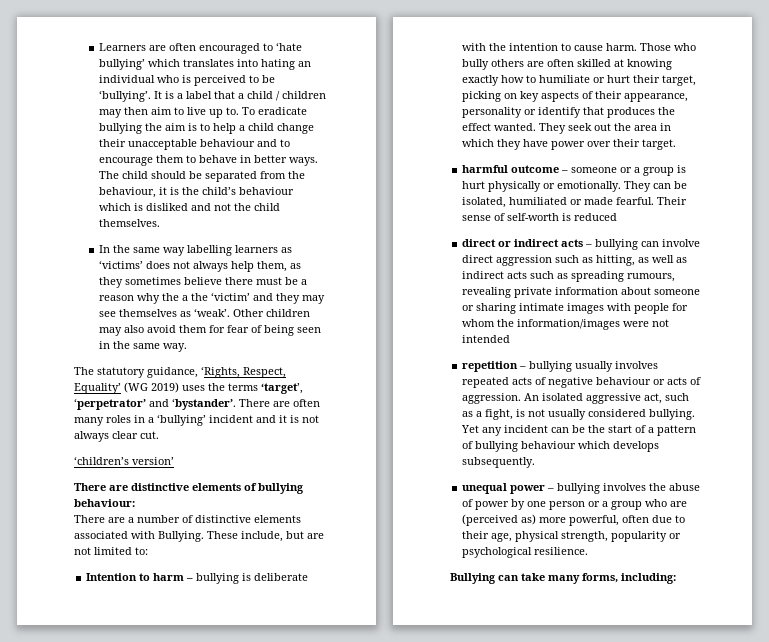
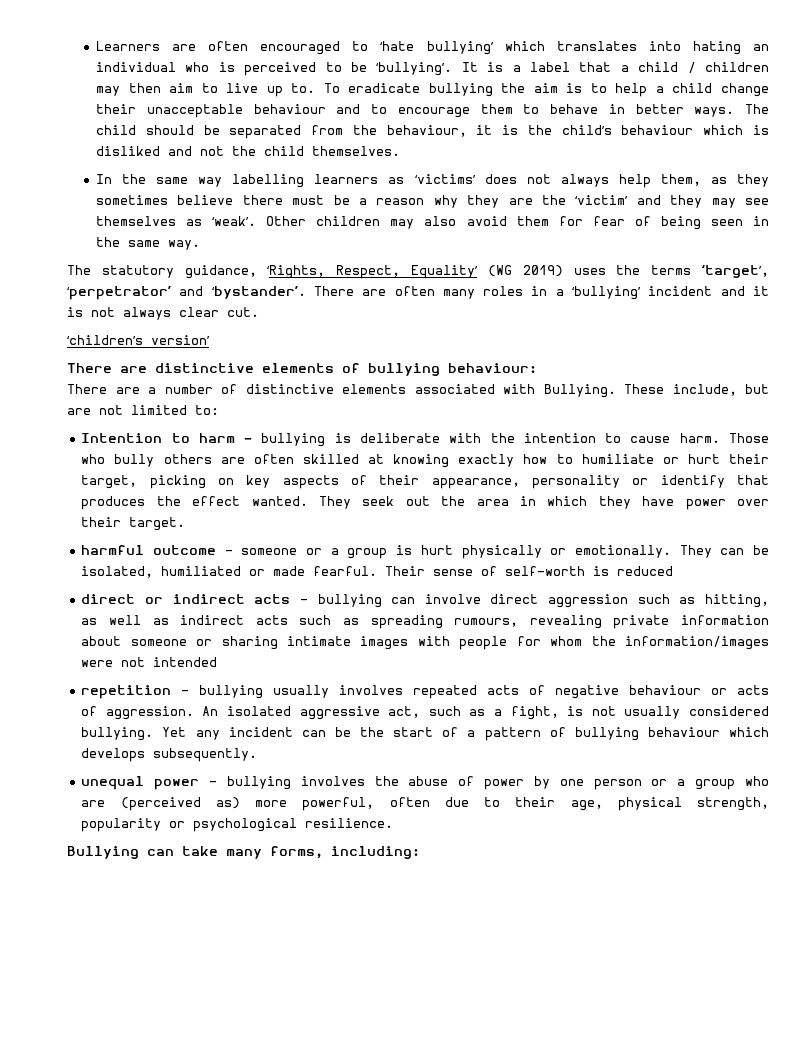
- In the same way labelling learners as ‘victims’ does not always help them, as they sometimes believe there must be a reason why the a the ‘victim’ and they may see themselves as ‘weak’.
+ In the same way labelling learners as ‘victims’ does not always help them, as they sometimes believe there must be a reason why they are the ‘victim’ and they may see themselves as ‘weak’.

